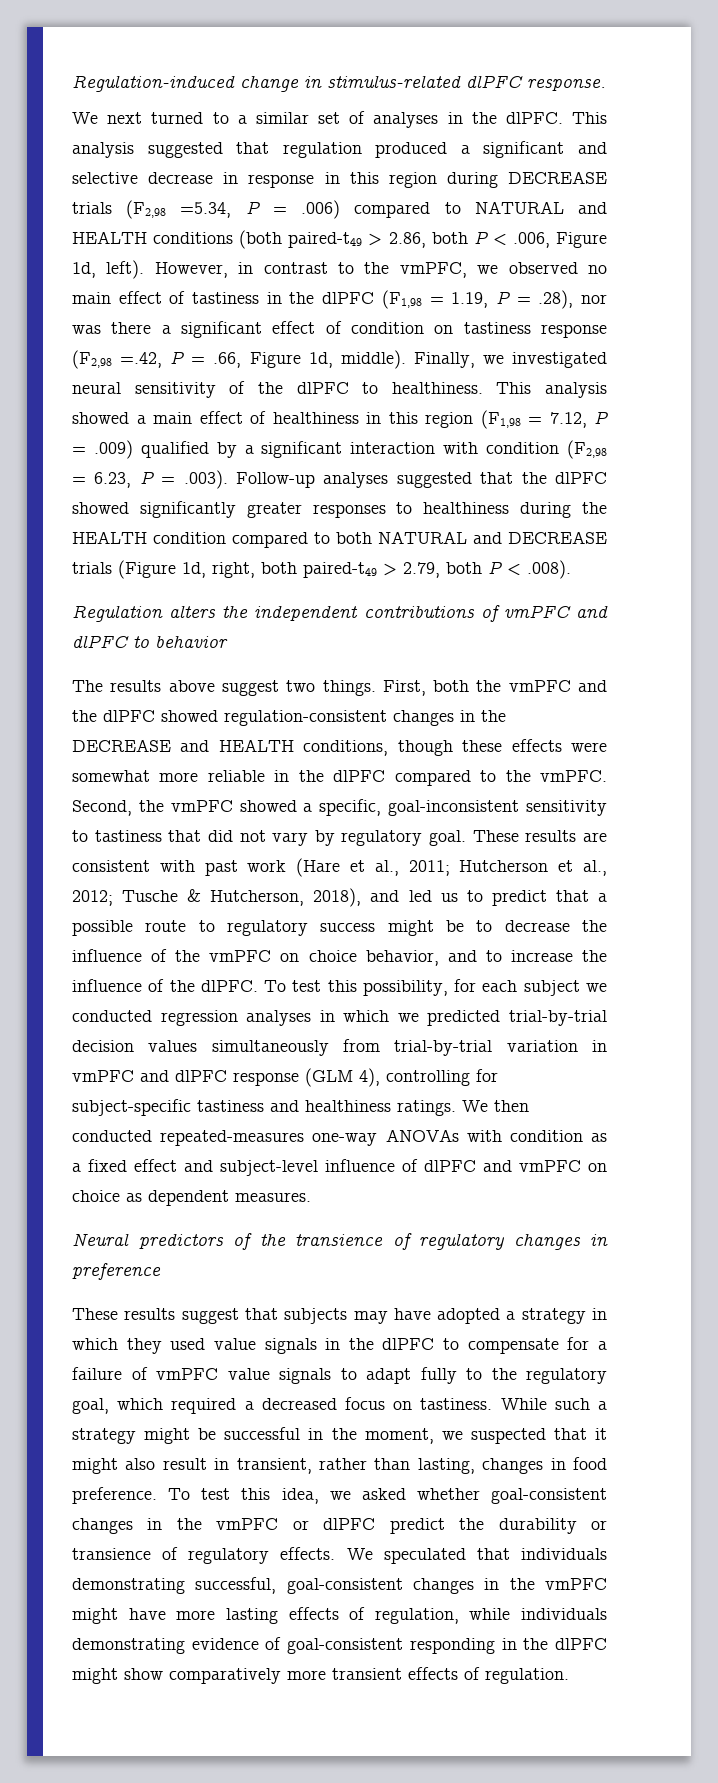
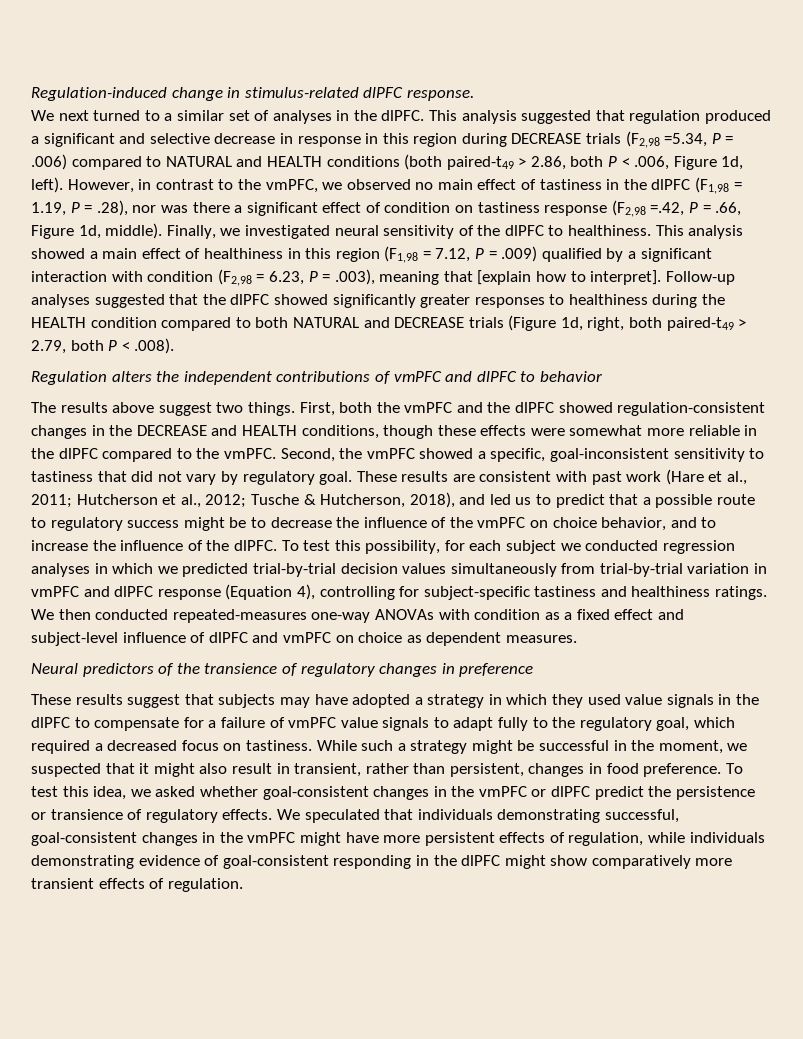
- This analysis showed a main effect of healthiness in this region (F1,98 = 7.12, P = .009) qualified by a significant interaction with condition (F2,98 = 6.23, P = .003). Follow-up analyses suggested that the dlPFC showed significantly greater responses to healthiness during the HEALTH condition compared to both NATURAL and DECREASE trials (Figure 1d, right, both paired-t49 > 2.79, both P < .008).
+ This analysis showed a main effect of healthiness in this region (F1,98 = 7.12, P = .009) qualified by a significant interaction with condition (F2,98 = 6.23, P = .003), meaning that [explain how to interpret]. Follow-up analyses suggested that the dlPFC showed significantly greater responses to healthiness during the HEALTH condition compared to both NATURAL and DECREASE trials (Figure 1d, right, both paired-t49 > 2.79, both P < .008).
- To test this possibility, for each subject we conducted regression analyses in which we predicted trial-by-trial decision values simultaneously from trial-by-trial variation in vmPFC and dlPFC response (GLM 4), controlling for subject-specific tastiness and healthiness ratings.
+ To test this possibility, for each subject we conducted regression analyses in which we predicted trial-by-trial decision values simultaneously from trial-by-trial variation in vmPFC and dlPFC response (Equation 4), controlling for subject-specific tastiness and healthiness ratings.
- While such a strategy might be successful in the moment, we suspected that it might also result in transient, rather than lasting, changes in food preference.
+ While such a strategy might be successful in the moment, we suspected that it might also result in transient, rather than persistent, changes in food preference.
- To test this idea, we asked whether goal-consistent changes in the vmPFC or dlPFC predict the durability or transience of regulatory effects.
+ To test this idea, we asked whether goal-consistent changes in the vmPFC or dlPFC predict the persistence or transience of regulatory effects.
- We speculated that individuals demonstrating successful, goal-consistent changes in the vmPFC might have more lasting effects of regulation, while individuals demonstrating evidence of goal-consistent responding in the dlPFC might show comparatively more transient effects of regulation.
+ We speculated that individuals demonstrating successful, goal-consistent changes in the vmPFC might have more persistent effects of regulation, while individuals demonstrating evidence of goal-consistent responding in the dlPFC might show comparatively more transient effects of regulation.

